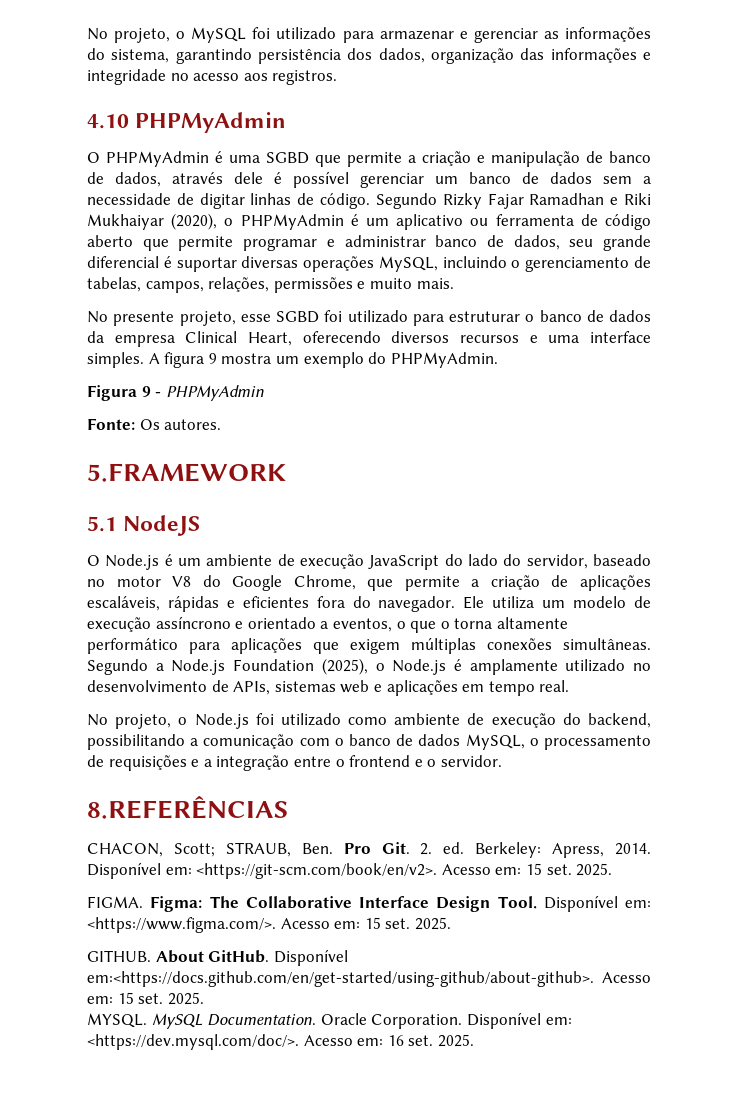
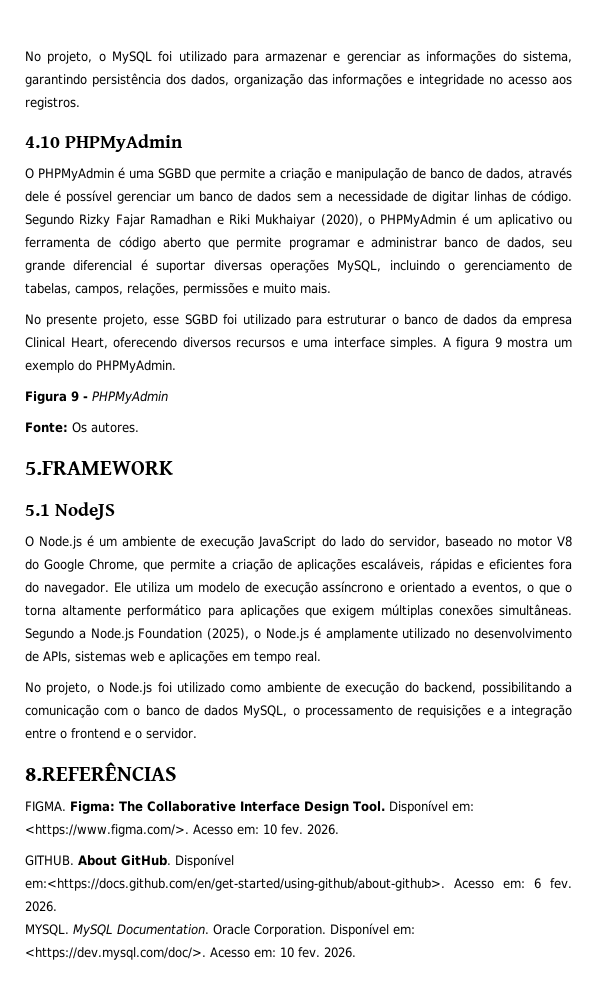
- CHACON, Scott; STRAUB, Ben. Pro Git. 2. ed. Berkeley: Apress, 2014. Disponível em: <https://git-scm.com/book/en/v2>. Acesso em: 15 set. 2025.
- Disponível em: <https://www.figma.com/>. Acesso em: 15 set. 2025.
+ Disponível em: <https://www.figma.com/>. Acesso em: 10 fev. 2026.
- Disponível em:<https://docs.github.com/en/get-started/using-github/about-github>. Acesso em: 15 set. 2025.
+ Disponível em:<https://docs.github.com/en/get-started/using-github/about-github>. Acesso em: 6 fev. 2026.
- Disponível em: <https://dev.mysql.com/doc/>. Acesso em: 16 set. 2025.
+ Disponível em: <https://dev.mysql.com/doc/>. Acesso em: 10 fev. 2026.

